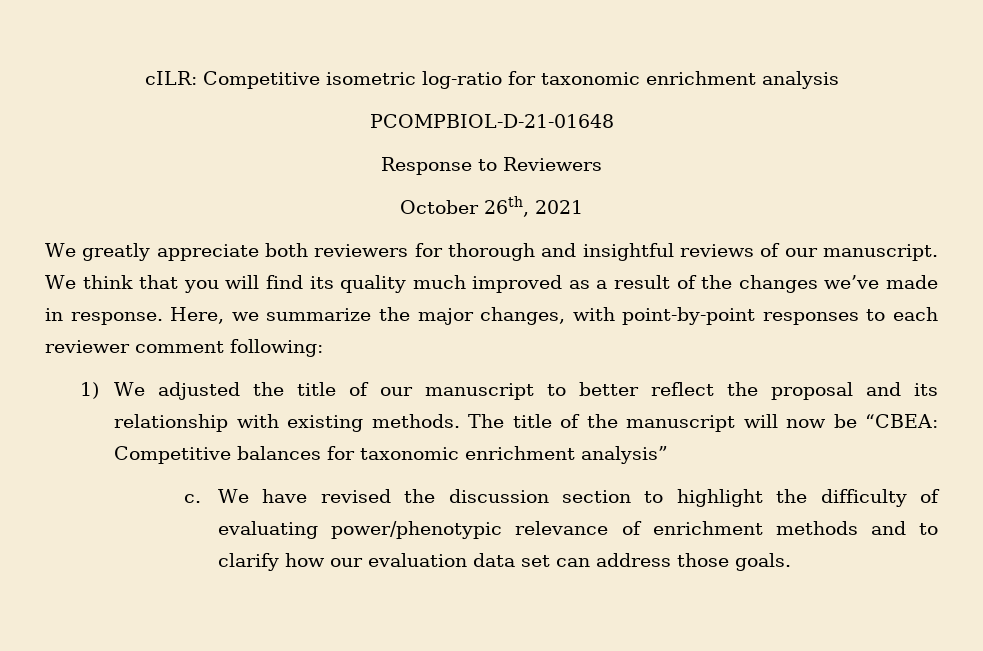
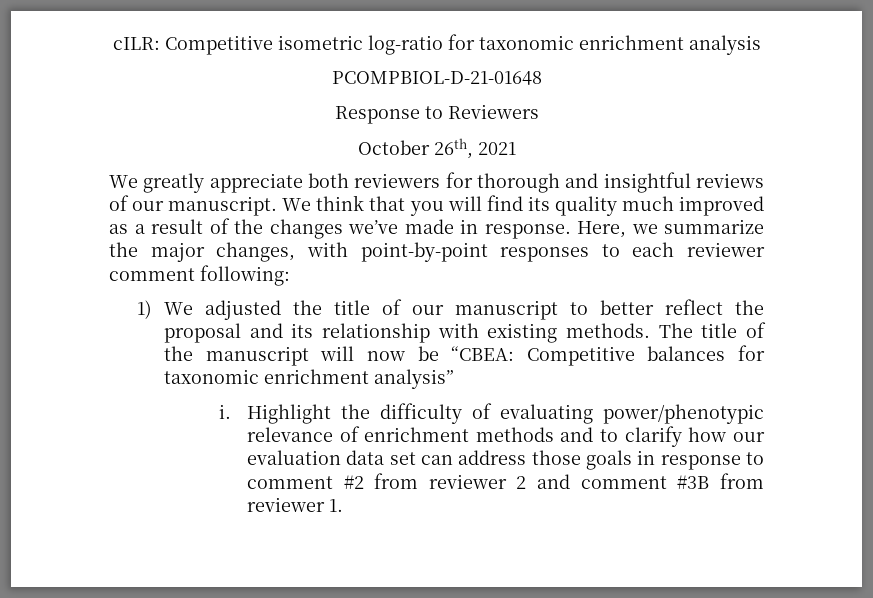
- c. We have revised the discussion section to highlight the difficulty of evaluating power/phenotypic relevance of enrichment methods and to clarify how our evaluation data set can address those goals.
+ i. Highlight the difficulty of evaluating power/phenotypic relevance of enrichment methods and to clarify how our evaluation data set can address those goals in response to comment #2 from reviewer 2 and comment #3B from reviewer 1.

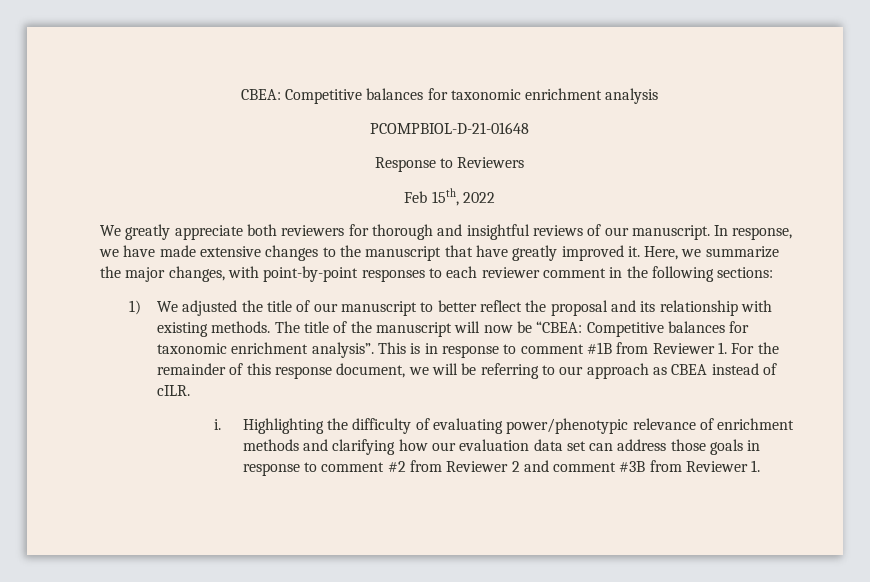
- cILR: Competitive isometric log-ratio for taxonomic enrichment analysis
+ CBEA: Competitive balances for taxonomic enrichment analysis
- October 26th, 2021
+ Feb 15th, 2022
- We think that you will find its quality much improved as a result of the changes we’ve made in response.
+ In response, we have made extensive changes to the manuscript that have greatly improved it.
- Here, we summarize the major changes, with point-by-point responses to each reviewer comment following:
+ Here, we summarize the major changes, with point-by-point responses to each reviewer comment in the following sections:
- The title of the manuscript will now be “CBEA: Competitive balances for taxonomic enrichment analysis”
+ The title of the manuscript will now be “CBEA: Competitive balances for taxonomic enrichment analysis”. This is in response to comment #1B from Reviewer 1. For the remainder of this response document, we will be referring to our approach as CBEA instead of cILR.
- Highlight the difficulty of evaluating power/phenotypic relevance of enrichment methods and to clarify how our evaluation data set can address those goals in response to comment #2 from reviewer 2 and comment #3B from reviewer 1.
+ Highlighting the difficulty of evaluating power/phenotypic relevance of enrichment methods and clarifying how our evaluation data set can address those goals in response to comment #2 from Reviewer 2 and comment #3B from Reviewer 1.

